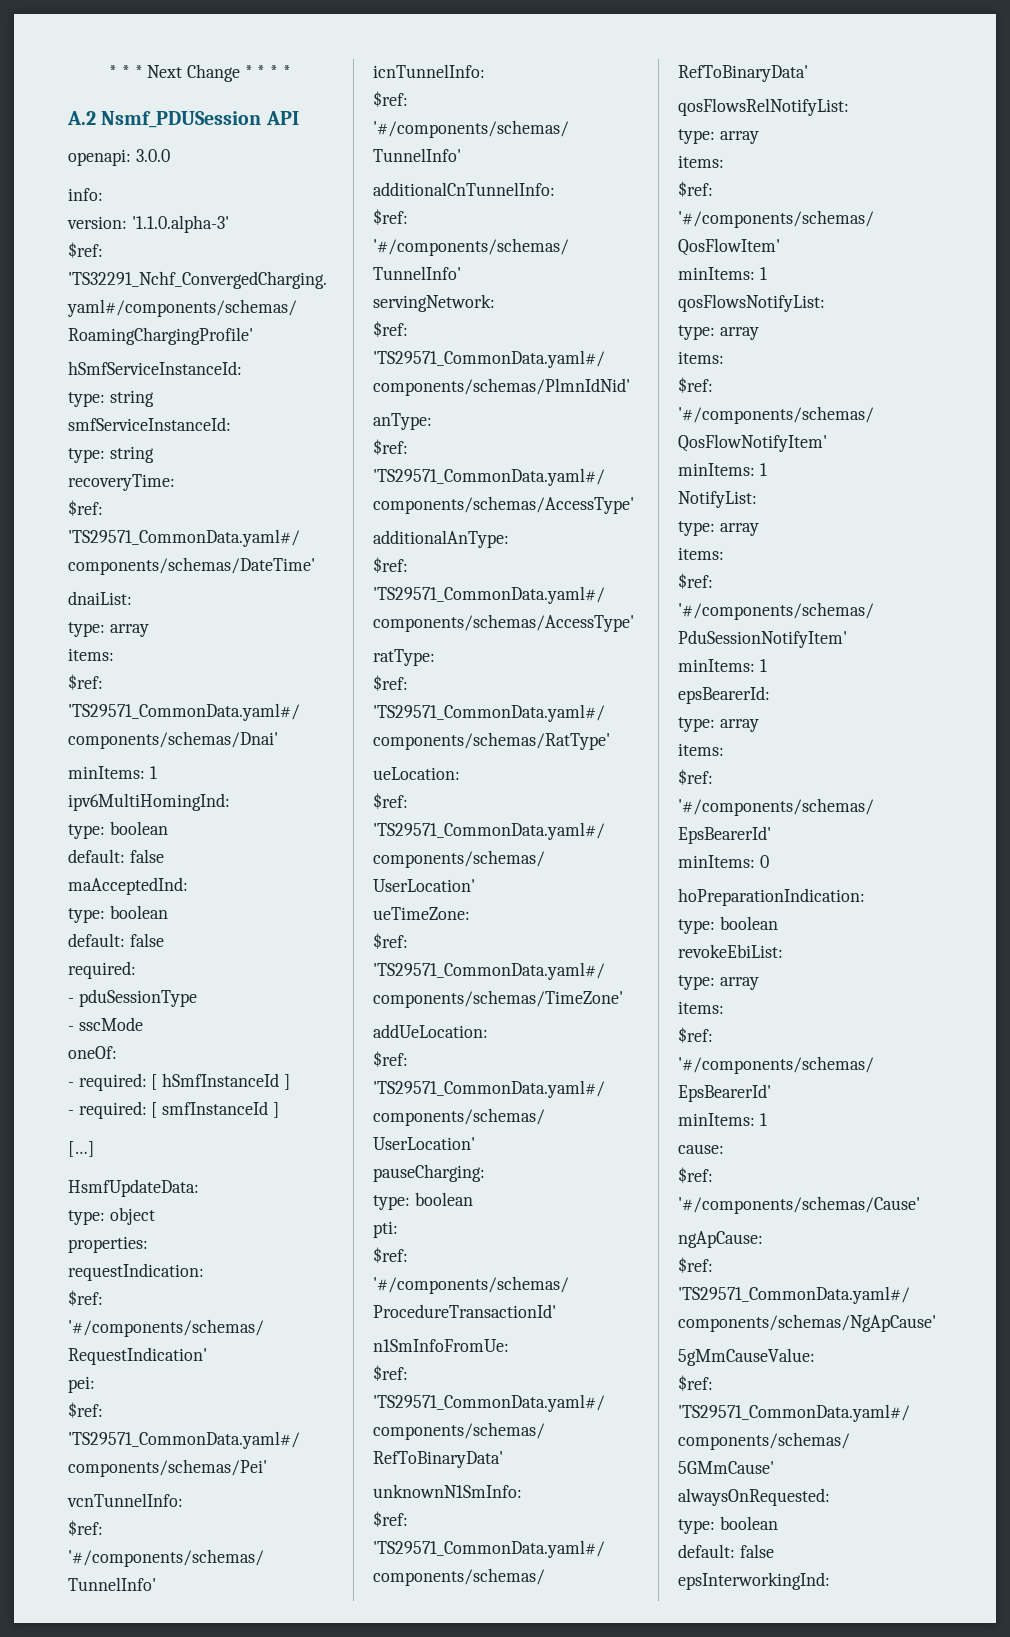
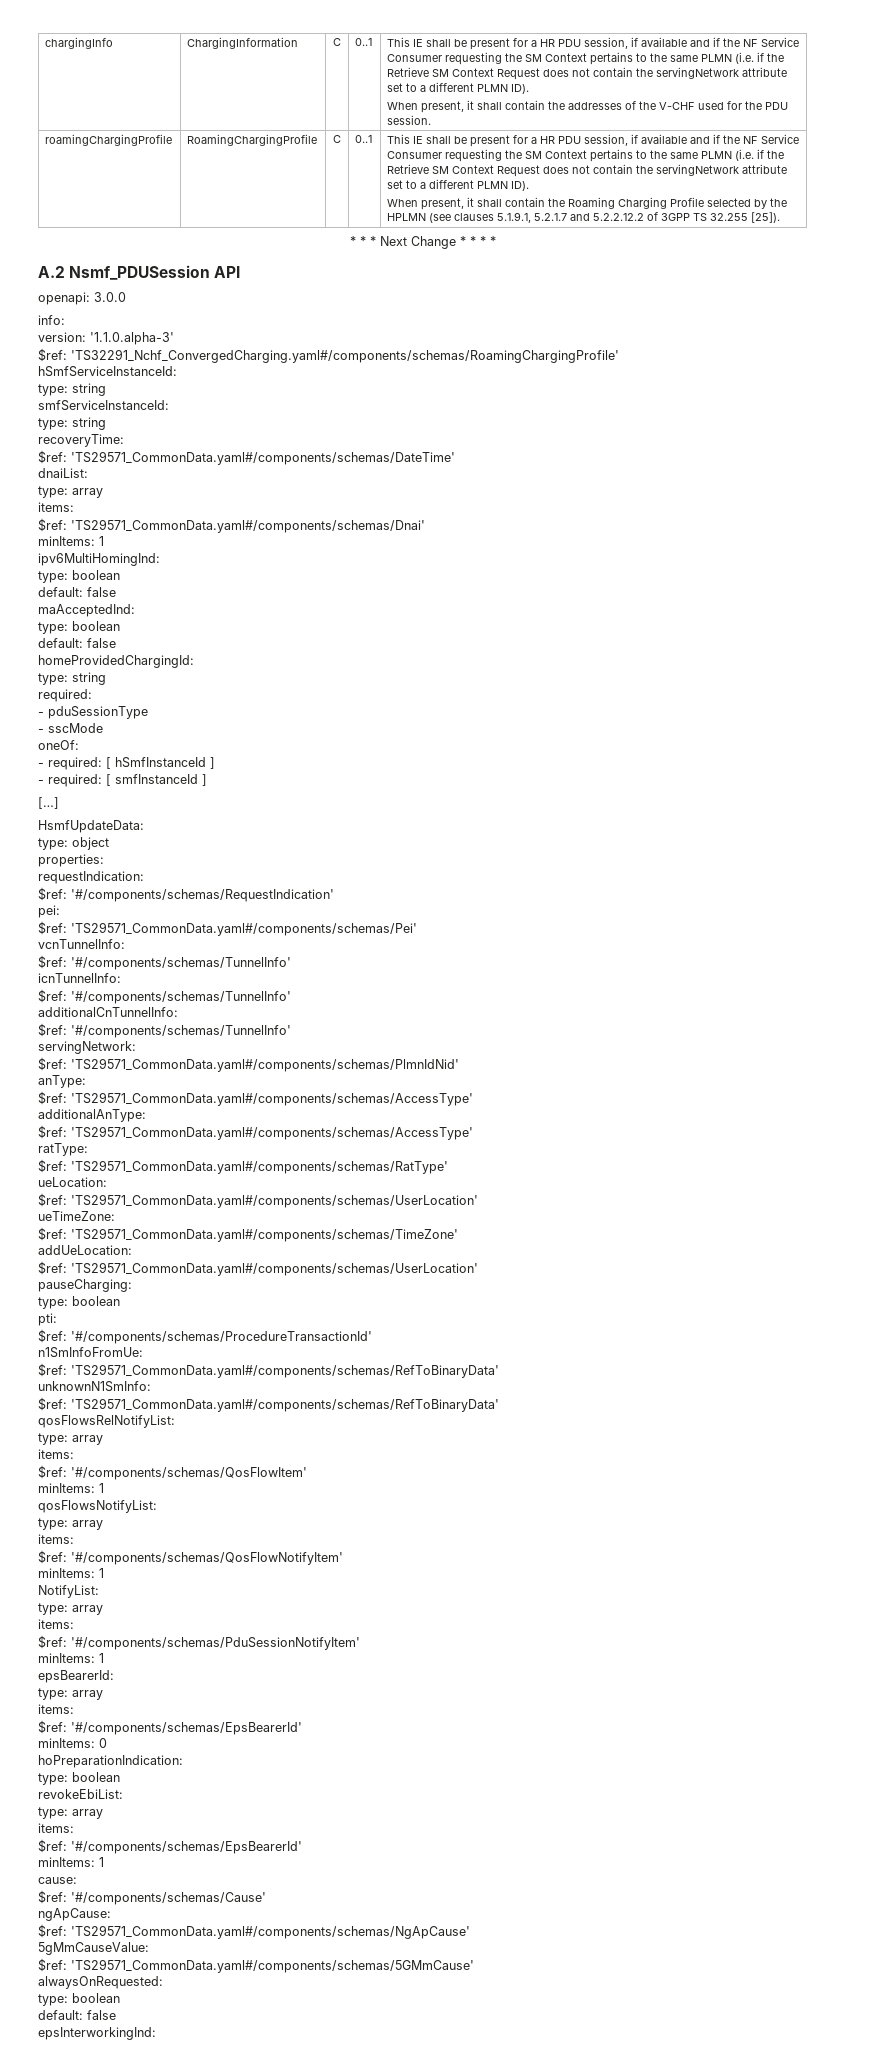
+ chargingInfo | ChargingInformation | C | 0..1 | This IE shall be present for a HR PDU session, if available and if the NF Service Consumer requesting the SM Context pertains to the same PLMN (i.e. if the Retrieve SM Context Request does not contain the servingNetwork attribute set to a different PLMN ID).
+ When present, it shall contain the addresses of the V-CHF used for the PDU session.
+ roamingChargingProfile | RoamingChargingProfile | C | 0..1 | This IE shall be present for a HR PDU session, if available and if the NF Service Consumer requesting the SM Context pertains to the same PLMN (i.e. if the Retrieve SM Context Request does not contain the servingNetwork attribute set to a different PLMN ID).
+ When present, it shall contain the Roaming Charging Profile selected by the HPLMN (see clauses 5.1.9.1, 5.2.1.7 and 5.2.2.12.2 of 3GPP TS 32.255 [25]).
+ homeProvidedChargingId:
+ type: string

